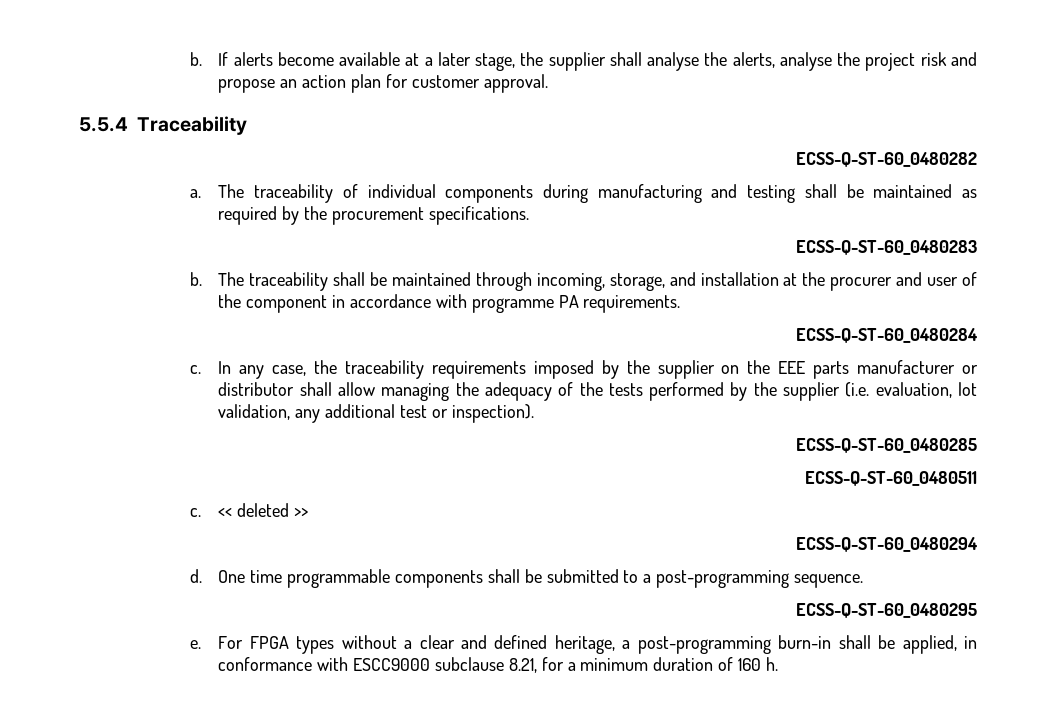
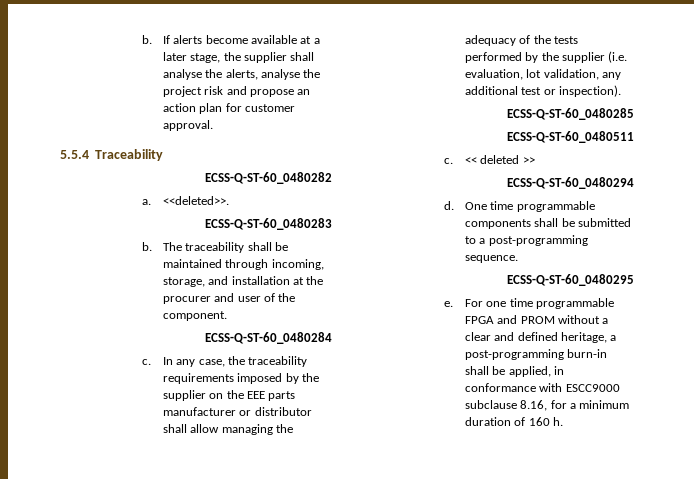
- The traceability of individual components during manufacturing and testing shall be maintained as required by the procurement specifications.
+ <<deleted>>.
- The traceability shall be maintained through incoming, storage, and installation at the procurer and user of the component in accordance with programme PA requirements.
+ The traceability shall be maintained through incoming, storage, and installation at the procurer and user of the component.
- For FPGA types without a clear and defined heritage, a post-programming burn-in shall be applied, in conformance with ESCC9000 subclause 8.21, for a minimum duration of 160 h.
+ For one time programmable FPGA and PROM without a clear and defined heritage, a post-programming burn-in shall be applied, in conformance with ESCC9000 subclause 8.16, for a minimum duration of 160 h.

